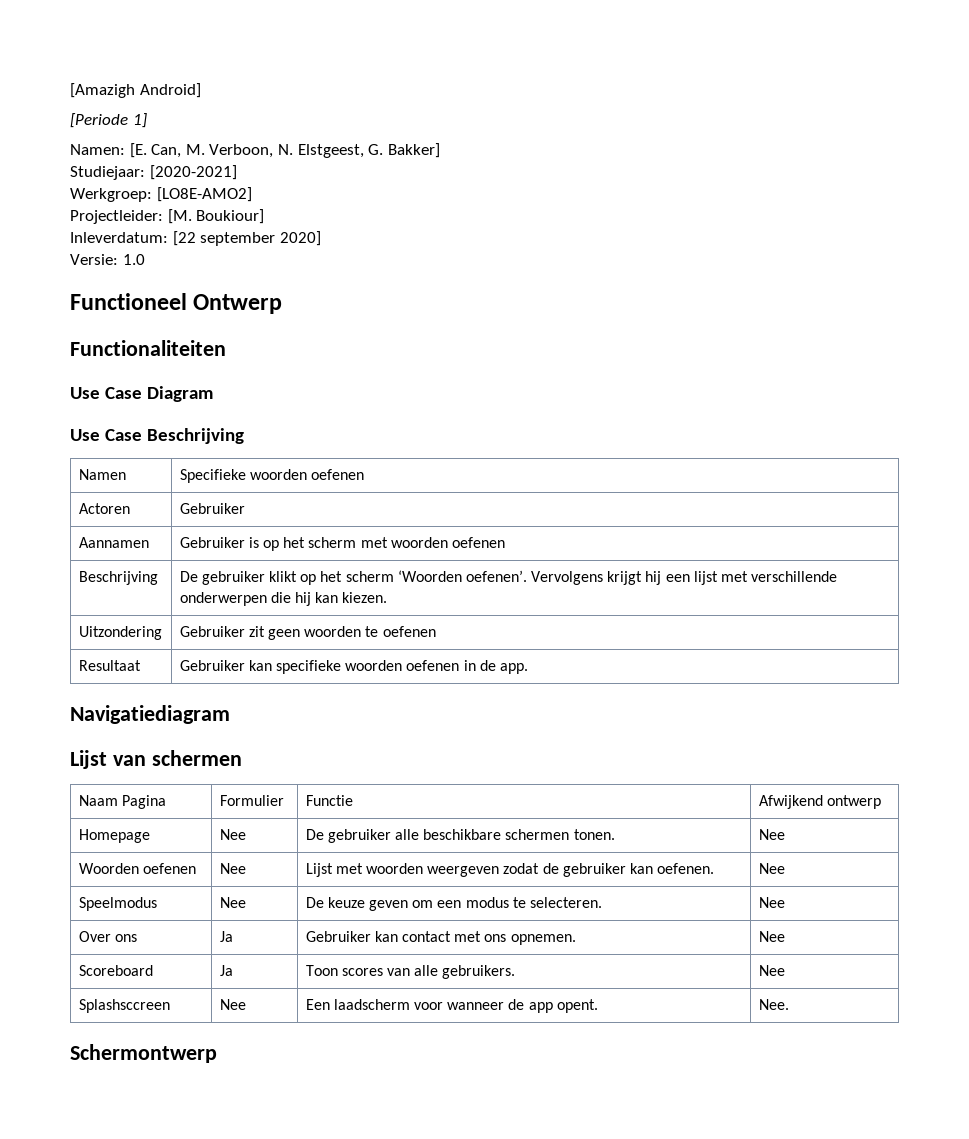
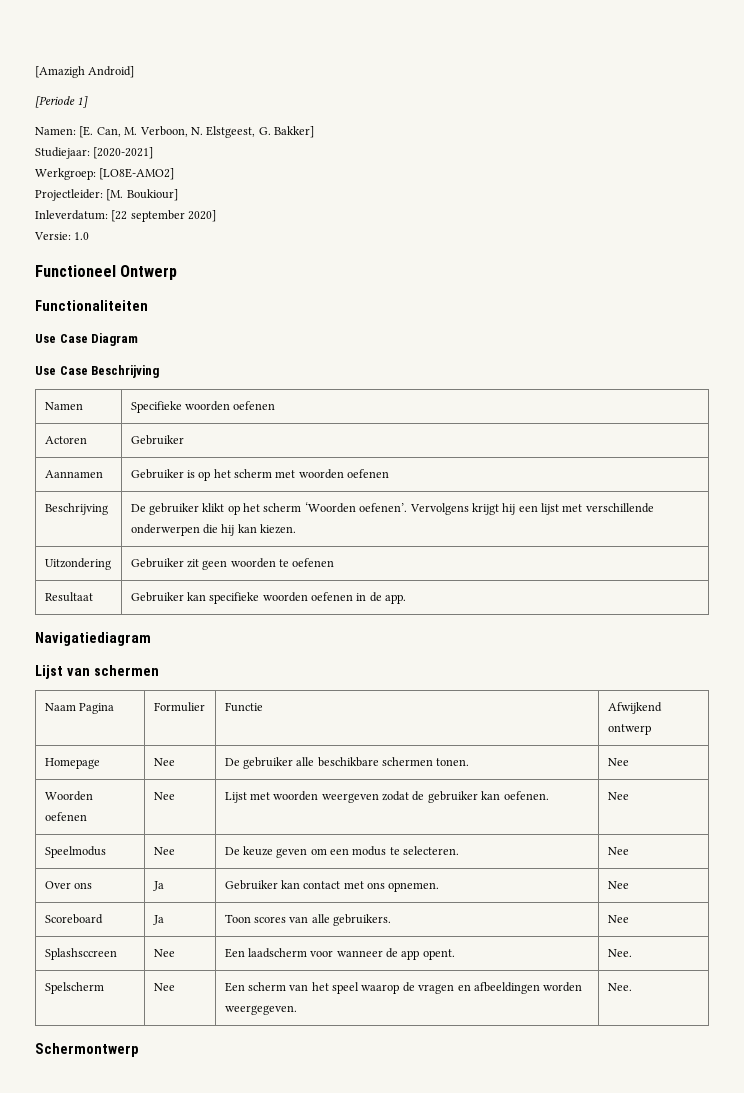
+ Spelscherm | Nee | Een scherm van het speel waarop de vragen en afbeeldingen worden weergegeven. | Nee.

